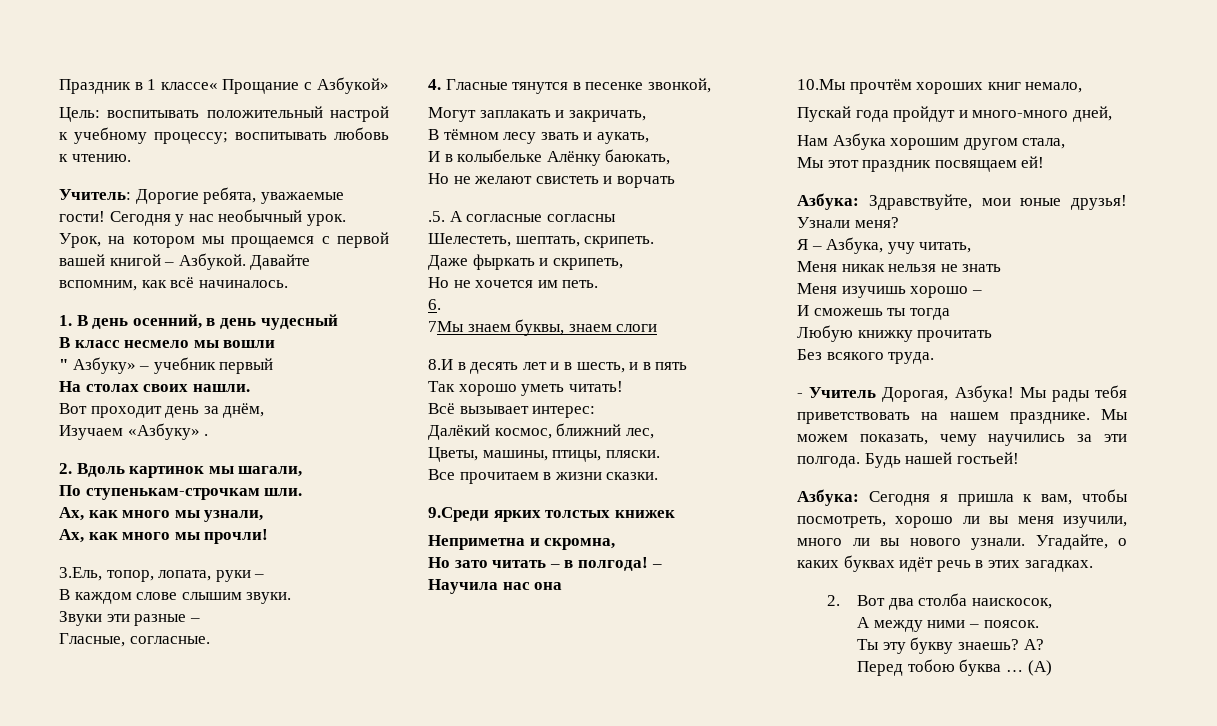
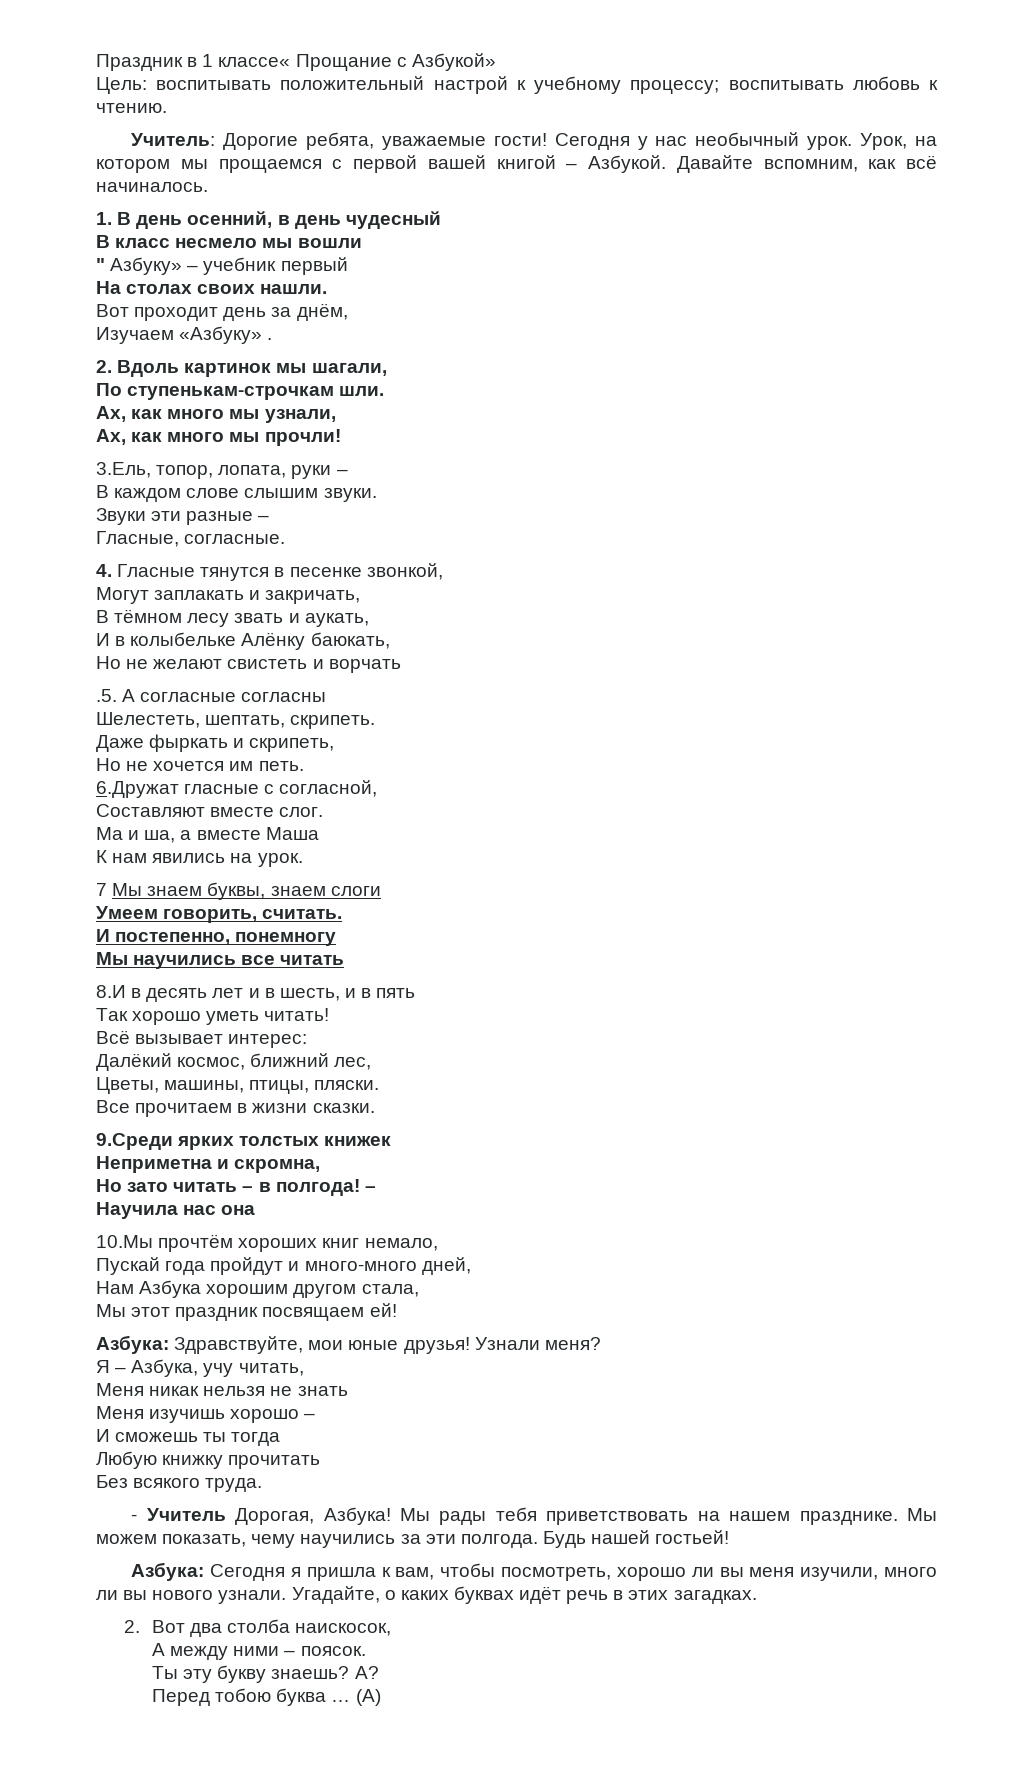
- 6.
- 7Мы знаем буквы, знаем слоги
+ 6.Дружат гласные с согласной,
+ Составляют вместе слог.
+ Ма и ша, а вместе Маша
+ К нам явились на урок.
+ 7 Мы знаем буквы, знаем слоги
+ Умеем говорить, считать.
+ И постепенно, понемногу
+ Мы научились все читать

